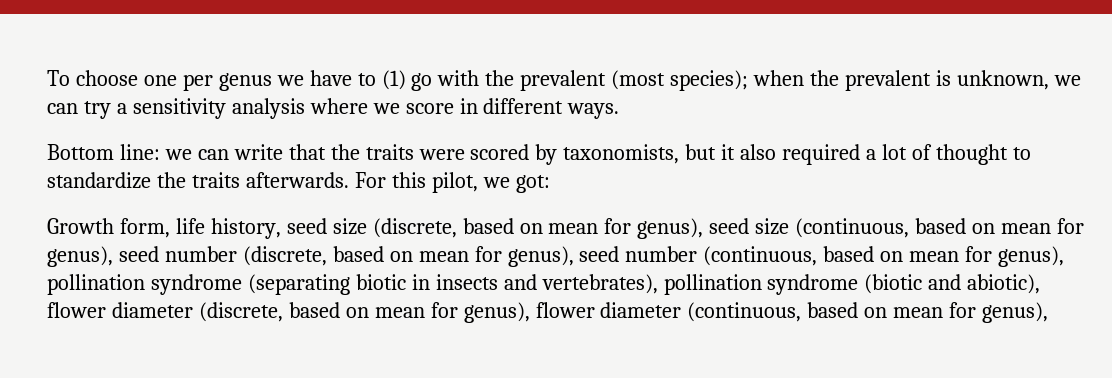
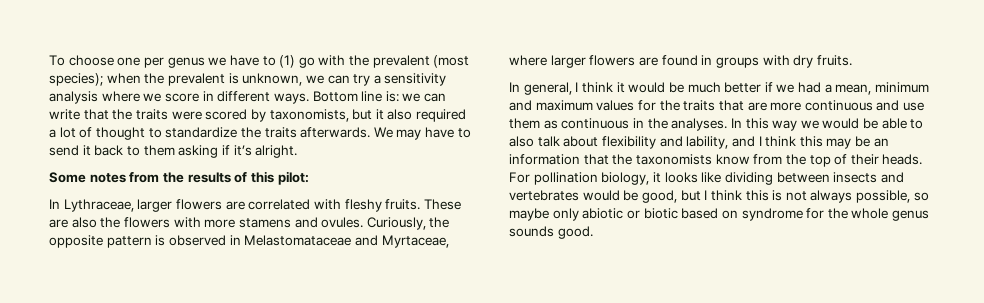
- To choose one per genus we have to (1) go with the prevalent (most species); when the prevalent is unknown, we can try a sensitivity analysis where we score in different ways.
- Bottom line: we can write that the traits were scored by taxonomists, but it also required a lot of thought to standardize the traits afterwards.
+ To choose one per genus we have to (1) go with the prevalent (most species); when the prevalent is unknown, we can try a sensitivity analysis where we score in different ways. Bottom line is: we can write that the traits were scored by taxonomists, but it also required a lot of thought to standardize the traits afterwards.
- For this pilot, we got:
- Growth form, life history, seed size (discrete, based on mean for genus), seed size (continuous, based on mean for genus), seed number (discrete, based on mean for genus), seed number (continuous, based on mean for genus), pollination syndrome (separating biotic in insects and vertebrates), pollination syndrome (biotic and abiotic), flower diameter (discrete, based on mean for genus), flower diameter (continuous, based on mean for genus),
+ We may have to send it back to them asking if it’s alright.
+ Some notes from the results of this pilot:
+ In Lythraceae, larger flowers are correlated with fleshy fruits. These are also the flowers with more stamens and ovules. Curiously, the opposite pattern is observed in Melastomataceae and Myrtaceae, where larger flowers are found in groups with dry fruits.
+ In general, I think it would be much better if we had a mean, minimum and maximum values for the traits that are more continuous and use them as continuous in the analyses. In this way we would be able to also talk about flexibility and lability, and I think this may be an information that the taxonomists know from the top of their heads. For pollination biology, it looks like dividing between insects and vertebrates would be good, but I think this is not always possible, so maybe only abiotic or biotic based on syndrome for the whole genus sounds good.

